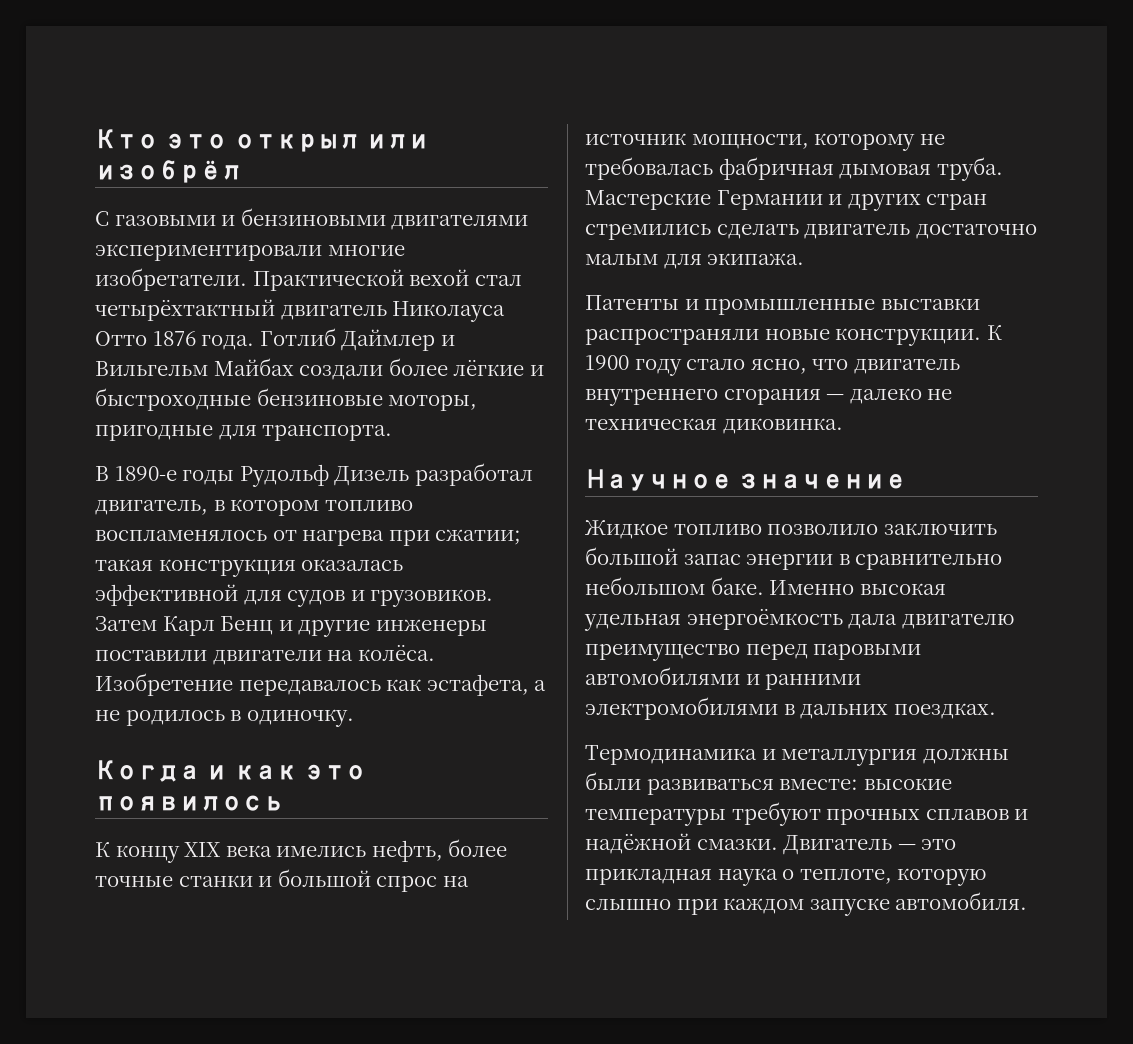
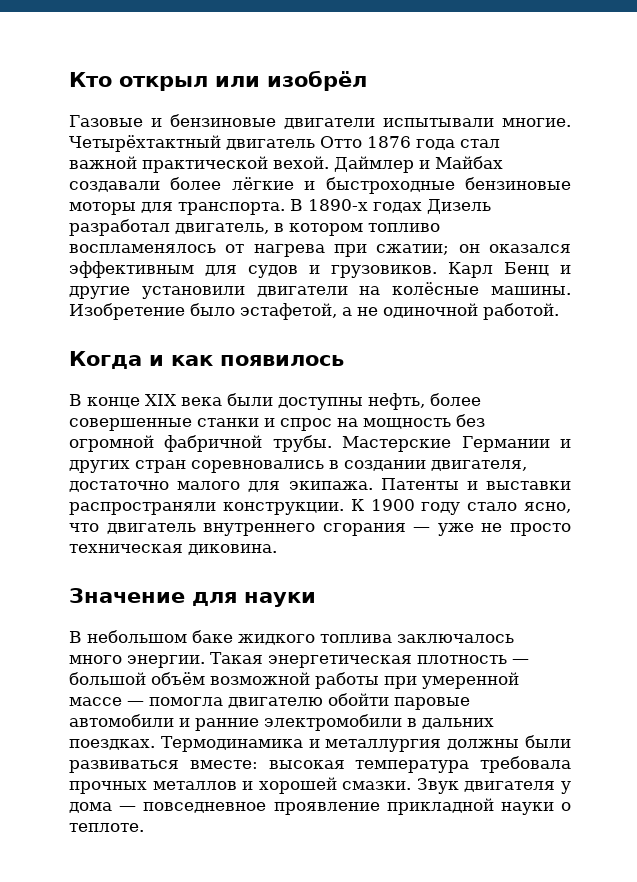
- Кто это открыл или изобрёл
+ Кто открыл или изобрёл
- С газовыми и бензиновыми двигателями экспериментировали многие изобретатели. Практической вехой стал четырёхтактный двигатель Николауса Отто 1876 года. Готлиб Даймлер и Вильгельм Майбах создали более лёгкие и быстроходные бензиновые моторы, пригодные для транспорта.
- В 1890-е годы Рудольф Дизель разработал двигатель, в котором топливо воспламенялось от нагрева при сжатии; такая конструкция оказалась эффективной для судов и грузовиков.
+ Газовые и бензиновые двигатели испытывали многие. Четырёхтактный двигатель Отто 1876 года стал важной практической вехой. Даймлер и Майбах создавали более лёгкие и быстроходные бензиновые моторы для транспорта. В 1890-х годах Дизель разработал двигатель, в котором топливо воспламенялось от нагрева при сжатии; он оказался эффективным для судов и грузовиков.
- Затем Карл Бенц и другие инженеры поставили двигатели на колёса. Изобретение передавалось как эстафета, а не родилось в одиночку.
+ Карл Бенц и другие установили двигатели на колёсные машины. Изобретение было эстафетой, а не одиночной работой.
- Когда и как это появилось
+ Когда и как появилось
- К концу XIX века имелись нефть, более точные станки и большой спрос на источник мощности, которому не требовалась фабричная дымовая труба.
+ В конце XIX века были доступны нефть, более совершенные станки и спрос на мощность без огромной фабричной трубы.
- Мастерские Германии и других стран стремились сделать двигатель достаточно малым для экипажа.
- Патенты и промышленные выставки распространяли новые конструкции.
+ Мастерские Германии и других стран соревновались в создании двигателя, достаточно малого для экипажа. Патенты и выставки распространяли конструкции.
- К 1900 году стало ясно, что двигатель внутреннего сгорания — далеко не техническая диковинка.
- Научное значение
- Жидкое топливо позволило заключить большой запас энергии в сравнительно небольшом баке. Именно высокая удельная энергоёмкость дала двигателю преимущество перед паровыми автомобилями и ранними электромобилями в дальних поездках.
- Термодинамика и металлургия должны были развиваться вместе: высокие температуры требуют прочных сплавов и надёжной смазки. Двигатель — это прикладная наука о теплоте, которую слышно при каждом запуске автомобиля.
+ К 1900 году стало ясно, что двигатель внутреннего сгорания — уже не просто техническая диковина.
+ Значение для науки
+ В небольшом баке жидкого топлива заключалось много энергии. Такая энергетическая плотность — большой объём возможной работы при умеренной массе — помогла двигателю обойти паровые автомобили и ранние электромобили в дальних поездках. Термодинамика и металлургия должны были развиваться вместе: высокая температура требовала прочных металлов и хорошей смазки. Звук двигателя у дома — повседневное проявление прикладной науки о теплоте.

